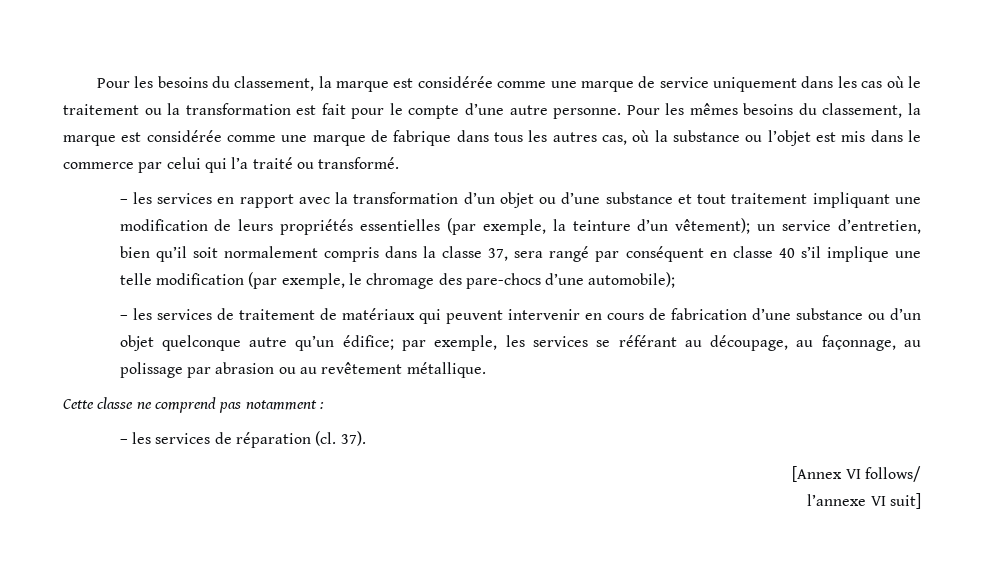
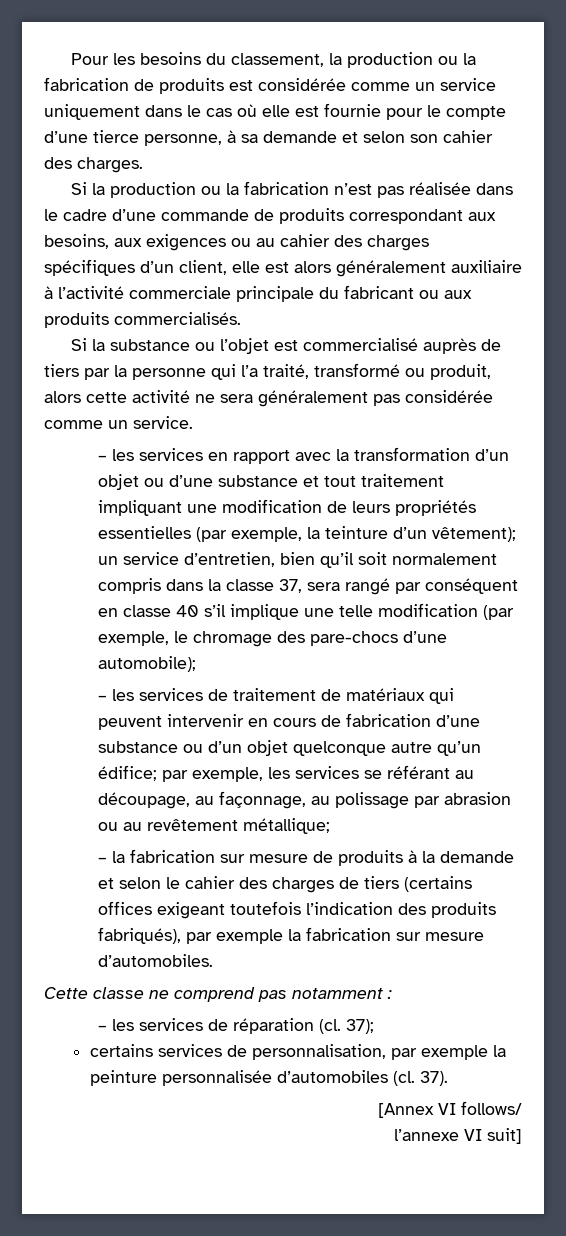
- Pour les besoins du classement, la marque est considérée comme une marque de service uniquement dans les cas où le traitement ou la transformation est fait pour le compte d’une autre personne. Pour les mêmes besoins du classement, la marque est considérée comme une marque de fabrique dans tous les autres cas, où la substance ou l’objet est mis dans le commerce par celui qui l’a traité ou transformé.
+ Pour les besoins du classement, la production ou la fabrication de produits est considérée comme un service uniquement dans le cas où elle est fournie pour le compte d’une tierce personne, à sa demande et selon son cahier des charges.
+ Si la production ou la fabrication n’est pas réalisée dans le cadre d’une commande de produits correspondant aux besoins, aux exigences ou au cahier des charges spécifiques d’un client, elle est alors généralement auxiliaire à l’activité commerciale principale du fabricant ou aux produits commercialisés.
+ Si la substance ou l’objet est commercialisé auprès de tiers par la personne qui l’a traité, transformé ou produit, alors cette activité ne sera généralement pas considérée comme un service.
- – les services de traitement de matériaux qui peuvent intervenir en cours de fabrication d’une substance ou d’un objet quelconque autre qu’un édifice; par exemple, les services se référant au découpage, au façonnage, au polissage par abrasion ou au revêtement métallique.
+ – les services de traitement de matériaux qui peuvent intervenir en cours de fabrication d’une substance ou d’un objet quelconque autre qu’un édifice; par exemple, les services se référant au découpage, au façonnage, au polissage par abrasion ou au revêtement métallique;
+ – la fabrication sur mesure de produits à la demande et selon le cahier des charges de tiers (certains offices exigeant toutefois l’indication des produits fabriqués), par exemple la fabrication sur mesure d’automobiles.
+ 37);
+ certains services de personnalisation, par exemple la peinture personnalisée d’automobiles (cl.

